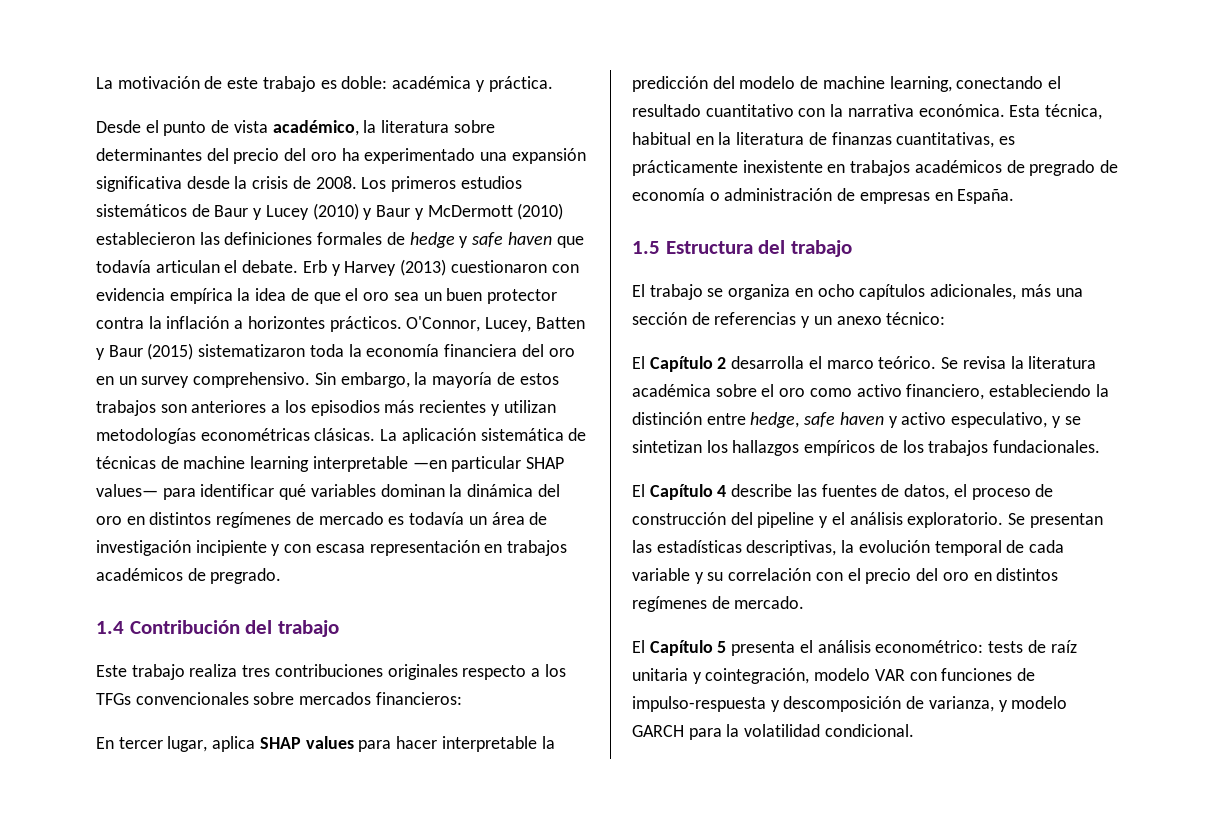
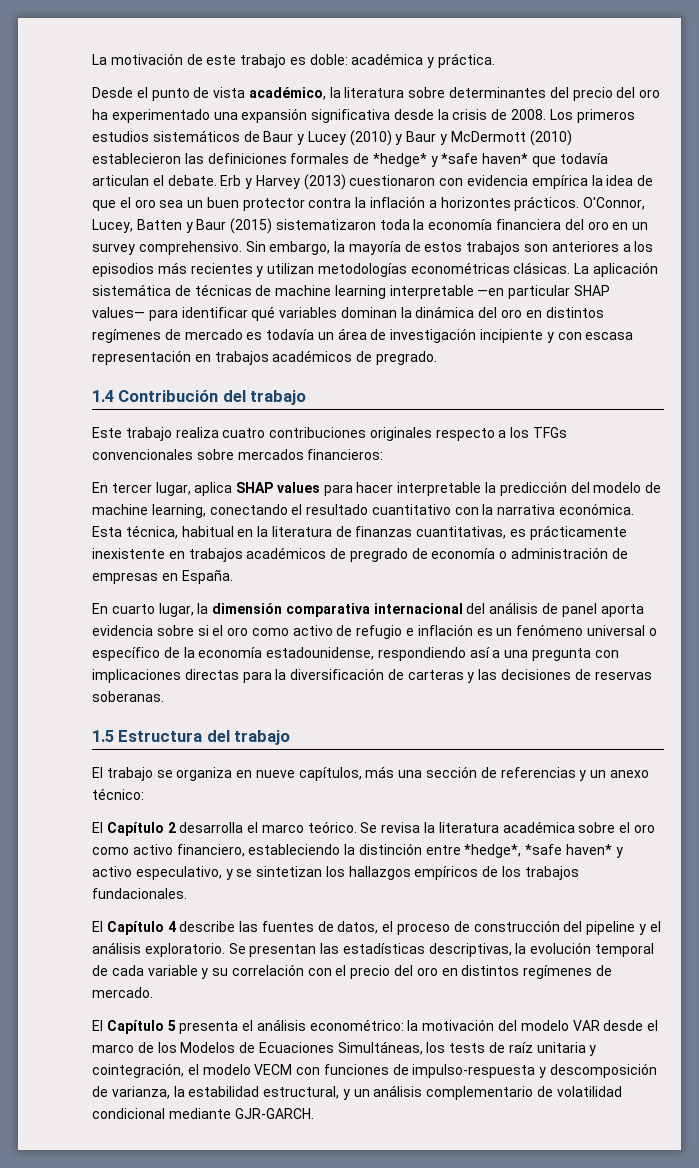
- Los primeros estudios sistemáticos de Baur y Lucey (2010) y Baur y McDermott (2010) establecieron las definiciones formales de hedge y safe haven que todavía articulan el debate.
+ Los primeros estudios sistemáticos de Baur y Lucey (2010) y Baur y McDermott (2010) establecieron las definiciones formales de *hedge* y *safe haven* que todavía articulan el debate.
- Este trabajo realiza tres contribuciones originales respecto a los TFGs convencionales sobre mercados financieros:
+ Este trabajo realiza cuatro contribuciones originales respecto a los TFGs convencionales sobre mercados financieros:
+ En cuarto lugar, la dimensión comparativa internacional del análisis de panel aporta evidencia sobre si el oro como activo de refugio e inflación es un fenómeno universal o específico de la economía estadounidense, respondiendo así a una pregunta con implicaciones directas para la diversificación de carteras y las decisiones de reservas soberanas.
- El trabajo se organiza en ocho capítulos adicionales, más una sección de referencias y un anexo técnico:
+ El trabajo se organiza en nueve capítulos, más una sección de referencias y un anexo técnico:
- Se revisa la literatura académica sobre el oro como activo financiero, estableciendo la distinción entre hedge, safe haven y activo especulativo, y se sintetizan los hallazgos empíricos de los trabajos fundacionales.
+ Se revisa la literatura académica sobre el oro como activo financiero, estableciendo la distinción entre *hedge*, *safe haven* y activo especulativo, y se sintetizan los hallazgos empíricos de los trabajos fundacionales.
- El Capítulo 5 presenta el análisis econométrico: tests de raíz unitaria y cointegración, modelo VAR con funciones de impulso-respuesta y descomposición de varianza, y modelo GARCH para la volatilidad condicional.
+ El Capítulo 5 presenta el análisis econométrico: la motivación del modelo VAR desde el marco de los Modelos de Ecuaciones Simultáneas, los tests de raíz unitaria y cointegración, el modelo VECM con funciones de impulso-respuesta y descomposición de varianza, la estabilidad estructural, y un análisis complementario de volatilidad condicional mediante GJR-GARCH.

